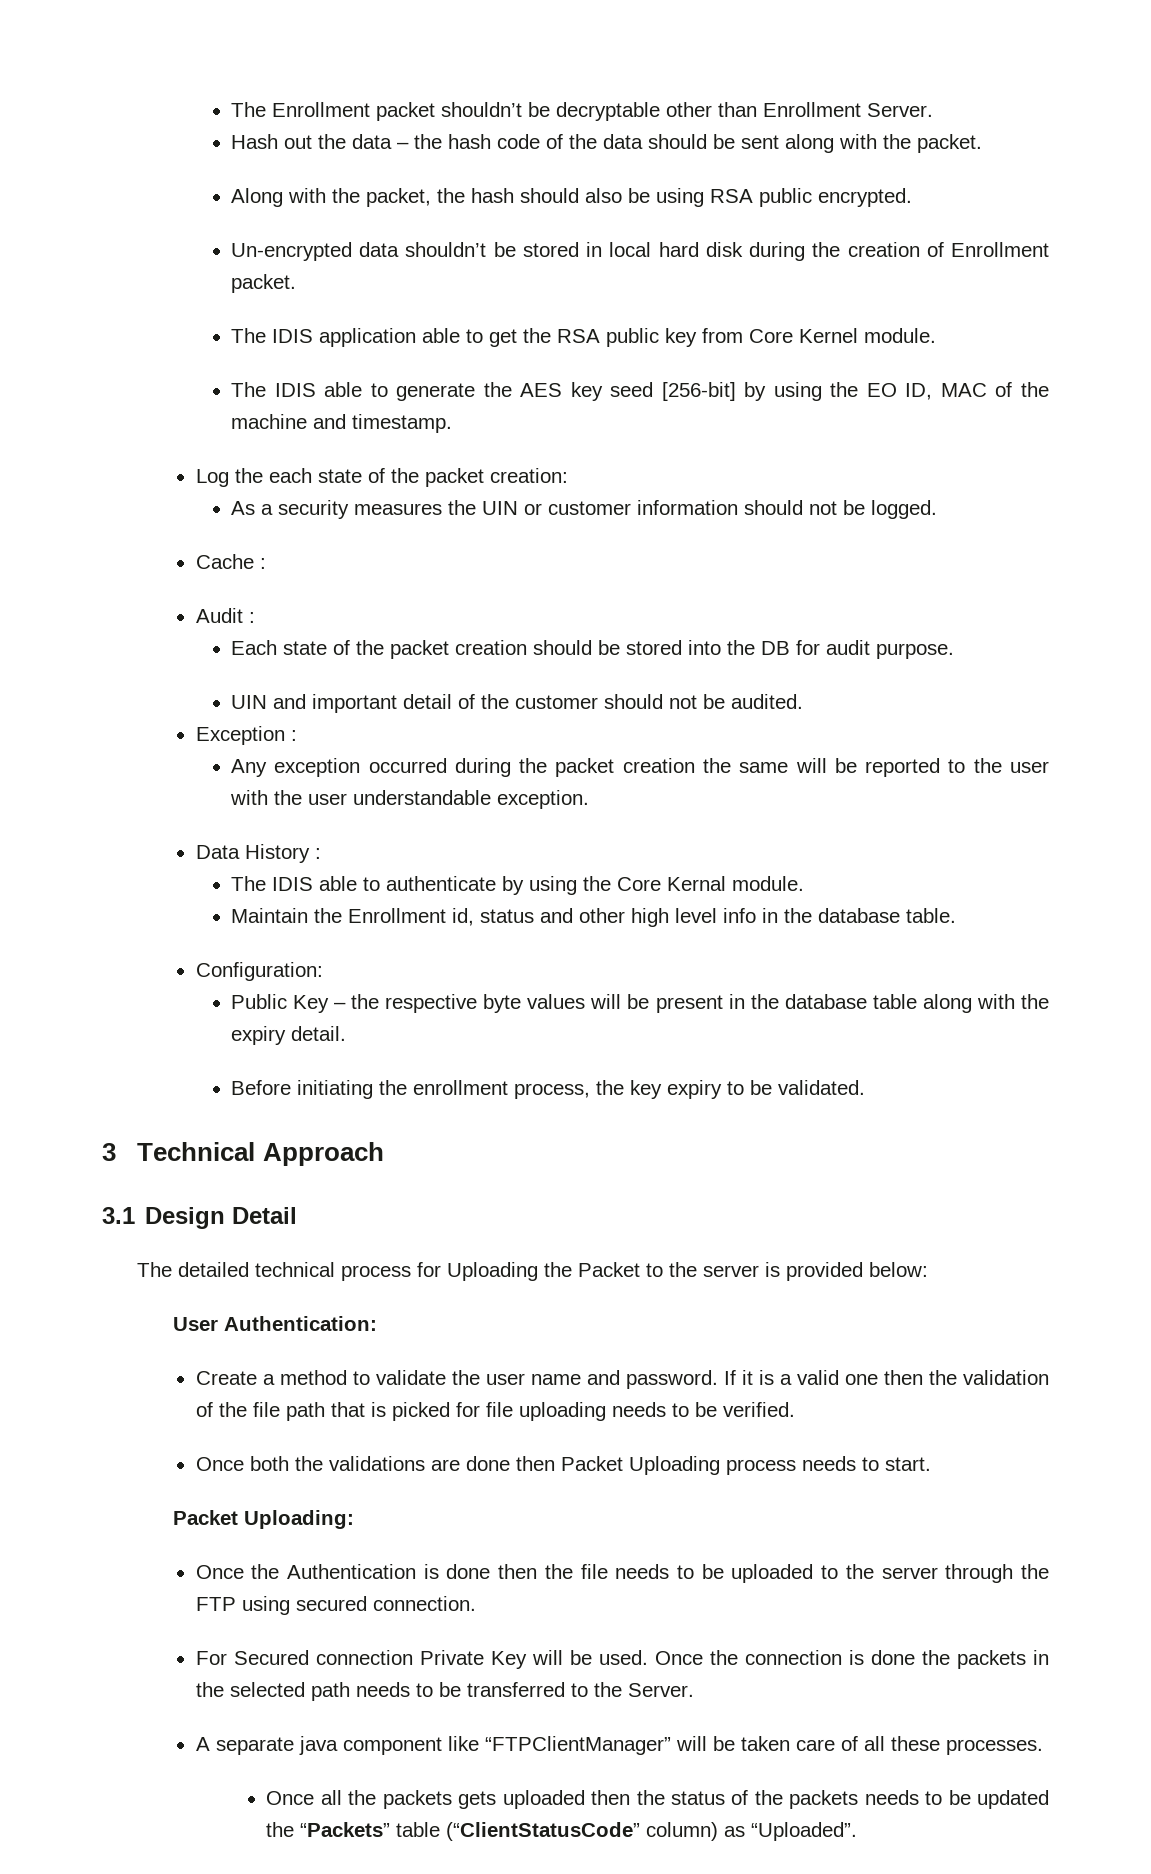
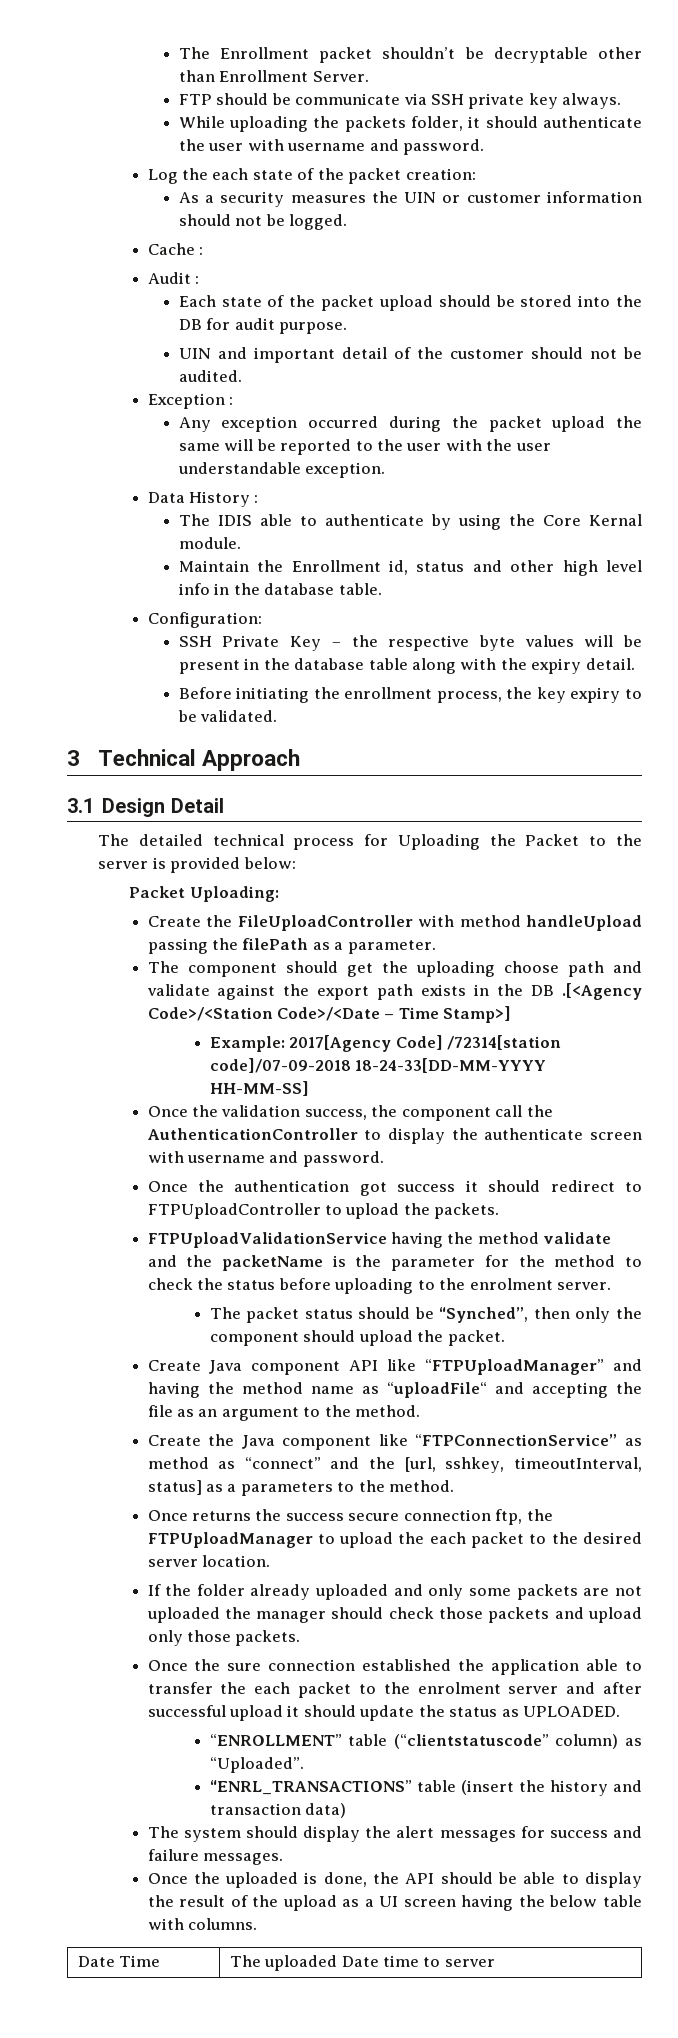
- Hash out the data – the hash code of the data should be sent along with the packet.
- Along with the packet, the hash should also be using RSA public encrypted.
- Un-encrypted data shouldn’t be stored in local hard disk during the creation of Enrollment packet.
- The IDIS application able to get the RSA public key from Core Kernel module.
- The IDIS able to generate the AES key seed [256-bit] by using the EO ID, MAC of the machine and timestamp.
+ FTP should be communicate via SSH private key always.
+ While uploading the packets folder, it should authenticate the user with username and password.
- Each state of the packet creation should be stored into the DB for audit purpose.
+ Each state of the packet upload should be stored into the DB for audit purpose.
- Any exception occurred during the packet creation the same will be reported to the user with the user understandable exception.
+ Any exception occurred during the packet upload the same will be reported to the user with the user understandable exception.
- Public Key – the respective byte values will be present in the database table along with the expiry detail.
+ SSH Private Key – the respective byte values will be present in the database table along with the expiry detail.
- User Authentication:
- Create a method to validate the user name and password. If it is a valid one then the validation of the file path that is picked for file uploading needs to be verified.
- Once both the validations are done then Packet Uploading process needs to start.
  Packet Uploading:
- Once the Authentication is done then the file needs to be uploaded to the server through the FTP using secured connection.
- For Secured connection Private Key will be used. Once the connection is done the packets in the selected path needs to be transferred to the Server.
- A separate java component like “FTPClientManager” will be taken care of all these processes.
- Once all the packets gets uploaded then the status of the packets needs to be updated the “Packets” table (“ClientStatusCode” column) as “Uploaded”.
+ Create the FileUploadController with method handleUpload passing the filePath as a parameter.
+ The component should get the uploading choose path and validate against the export path exists in the DB .[<Agency Code>/<Station Code>/<Date – Time Stamp>]
+ Example: 2017[Agency Code] /72314[station code]/07-09-2018 18-24-33[DD-MM-YYYY HH-MM-SS]
+ Once the validation success, the component call the AuthenticationController to display the authenticate screen with username and password.
+ Once the authentication got success it should redirect to FTPUploadController to upload the packets.
+ FTPUploadValidationService having the method validate and the packetName is the parameter for the method to check the status before uploading to the enrolment server.
+ The packet status should be “Synched”, then only the component should upload the packet.
+ Create Java component API like “FTPUploadManager” and having the method name as “uploadFile“ and accepting the file as an argument to the method.
+ Create the Java component like “FTPConnectionService” as method as “connect” and the [url, sshkey, timeoutInterval, status] as a parameters to the method.
+ Once returns the success secure connection ftp, the FTPUploadManager to upload the each packet to the desired server location.
+ If the folder already uploaded and only some packets are not uploaded the manager should check those packets and upload only those packets.
+ Once the sure connection established the application able to transfer the each packet to the enrolment server and after successful upload it should update the status as UPLOADED.
+ “ENROLLMENT” table (“clientstatuscode” column) as “Uploaded”.
+ “ENRL_TRANSACTIONS” table (insert the history and transaction data)
+ The system should display the alert messages for success and failure messages.
+ Once the uploaded is done, the API should be able to display the result of the upload as a UI screen having the below table with columns.
+ Date Time | The uploaded Date time to server

